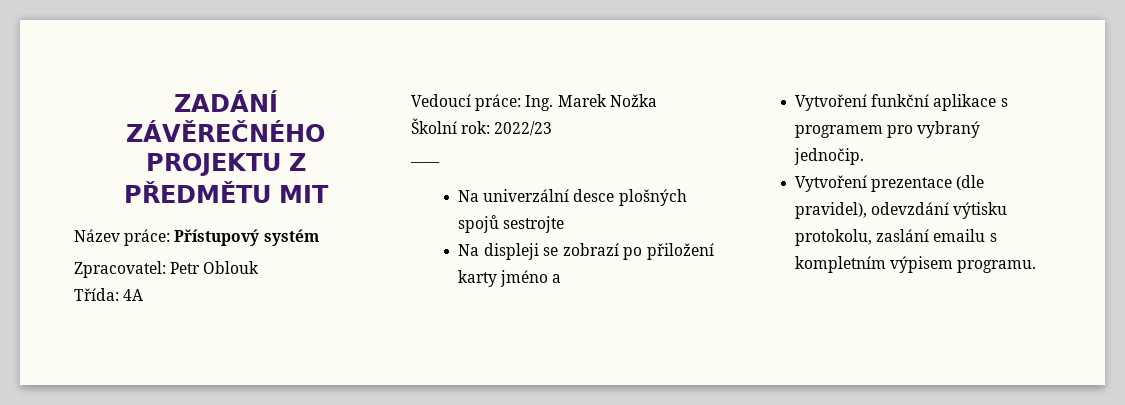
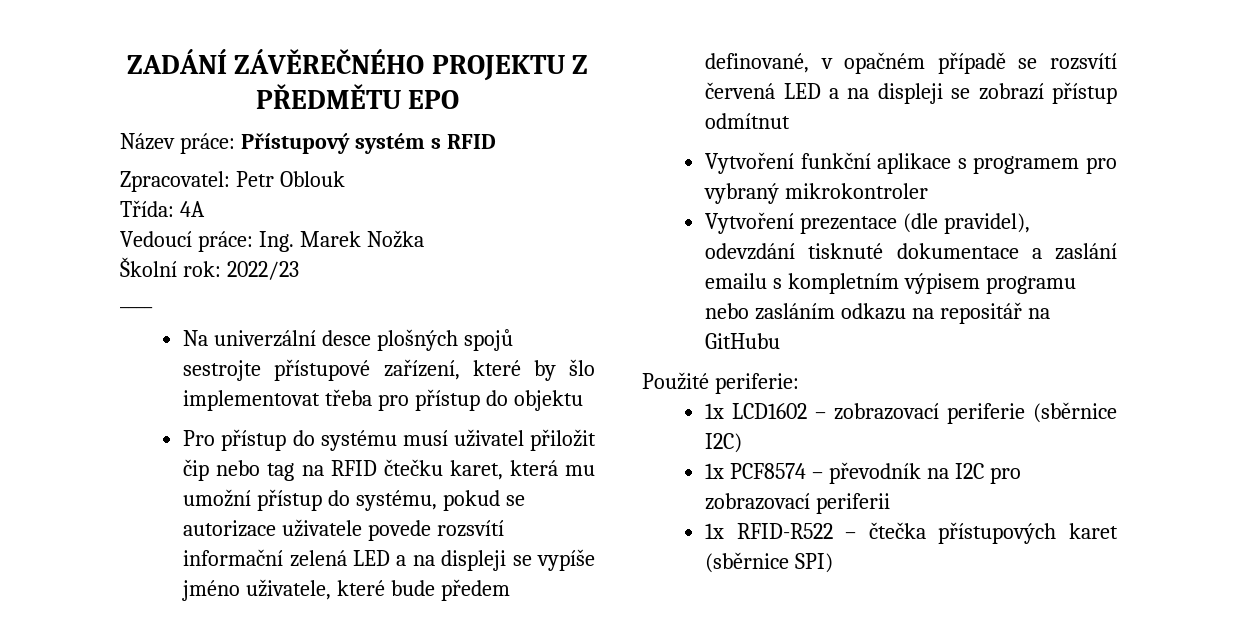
- ZADÁNÍ ZÁVĚREČNÉHO PROJEKTU Z PŘEDMĚTU MIT
+ ZADÁNÍ ZÁVĚREČNÉHO PROJEKTU Z PŘEDMĚTU EPO
- Název práce: Přístupový systém
+ Název práce: Přístupový systém s RFID
- Na univerzální desce plošných spojů sestrojte
- Na displeji se zobrazí po přiložení karty jméno a
+ Na univerzální desce plošných spojů sestrojte přístupové zařízení, které by šlo implementovat třeba pro přístup do objektu
+ Pro přístup do systému musí uživatel přiložit čip nebo tag na RFID čtečku karet, která mu umožní přístup do systému, pokud se autorizace uživatele povede rozsvítí informační zelená LED a na displeji se vypíše jméno uživatele, které bude předem definované, v opačném případě se rozsvítí červená LED a na displeji se zobrazí přístup odmítnut
- Vytvoření funkční aplikace s programem pro vybraný jednočip.
+ Vytvoření funkční aplikace s programem pro vybraný mikrokontroler
- Vytvoření prezentace (dle pravidel), odevzdání výtisku protokolu, zaslání emailu s kompletním výpisem programu.
+ Vytvoření prezentace (dle pravidel), odevzdání tisknuté dokumentace a zaslání emailu s kompletním výpisem programu nebo zasláním odkazu na repositář na GitHubu
+ Použité periferie:
+ 1x LCD1602 – zobrazovací periferie (sběrnice I2C)
+ 1x PCF8574 – převodník na I2C pro zobrazovací periferii
+ 1x RFID-R522 – čtečka přístupových karet (sběrnice SPI)

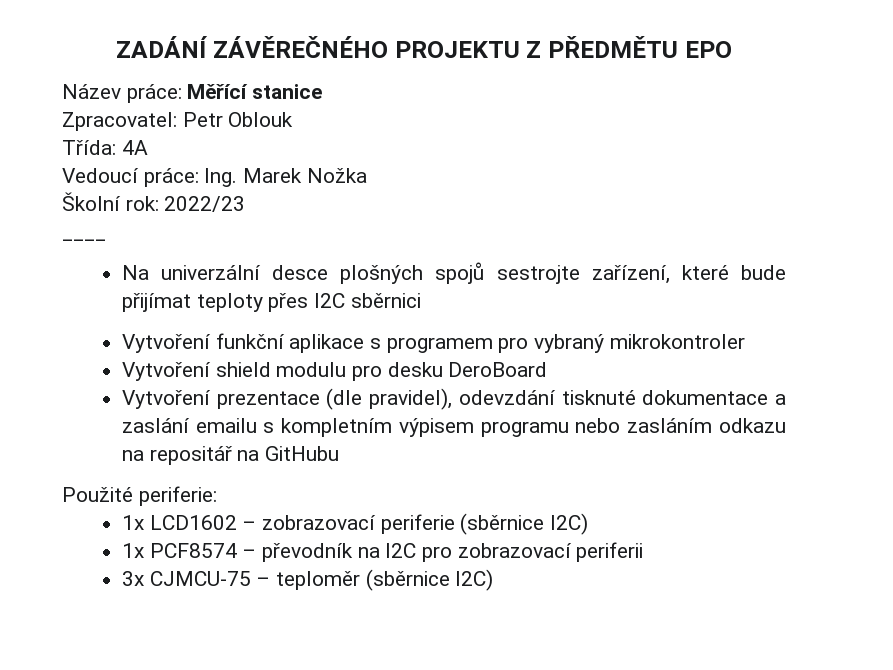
- Název práce: Přístupový systém s RFID
+ Název práce: Měřící stanice
- Na univerzální desce plošných spojů sestrojte přístupové zařízení, které by šlo implementovat třeba pro přístup do objektu
- Pro přístup do systému musí uživatel přiložit čip nebo tag na RFID čtečku karet, která mu umožní přístup do systému, pokud se autorizace uživatele povede rozsvítí informační zelená LED a na displeji se vypíše jméno uživatele, které bude předem definované, v opačném případě se rozsvítí červená LED a na displeji se zobrazí přístup odmítnut
+ Na univerzální desce plošných spojů sestrojte zařízení, které bude přijímat teploty přes I2C sběrnici
+ Vytvoření shield modulu pro desku DeroBoard
- 1x RFID-R522 – čtečka přístupových karet (sběrnice SPI)
+ 3x CJMCU-75 – teploměr (sběrnice I2C)

